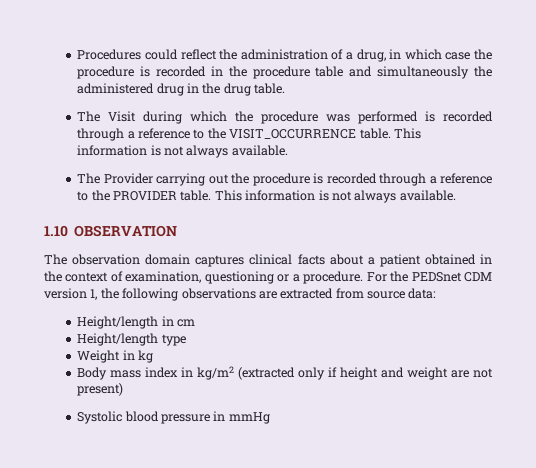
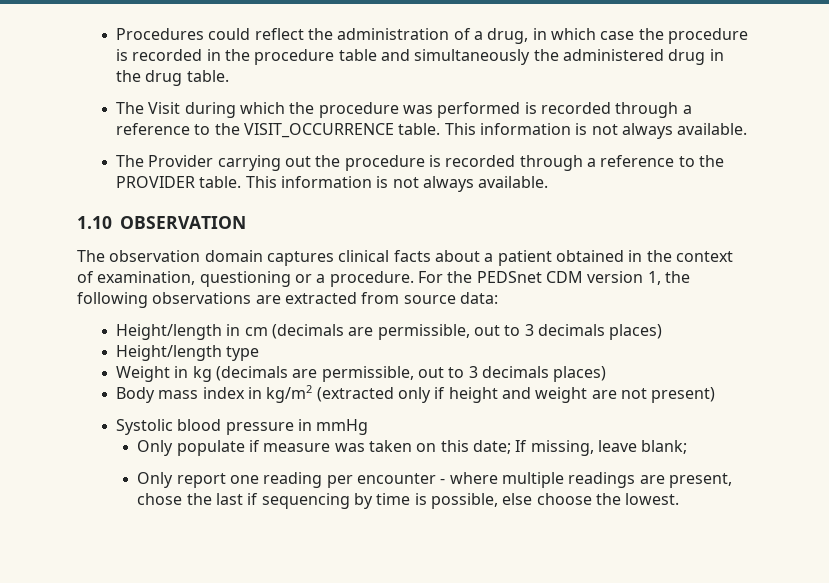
- Height/length in cm
+ Height/length in cm (decimals are permissible, out to 3 decimals places)
- Weight in kg
+ Weight in kg (decimals are permissible, out to 3 decimals places)
+ Only populate if measure was taken on this date; If missing, leave blank;
+ Only report one reading per encounter - where multiple readings are present, chose the last if sequencing by time is possible, else choose the lowest.

